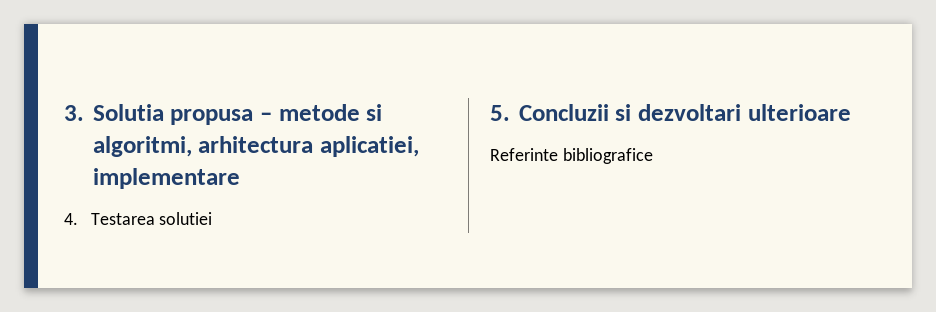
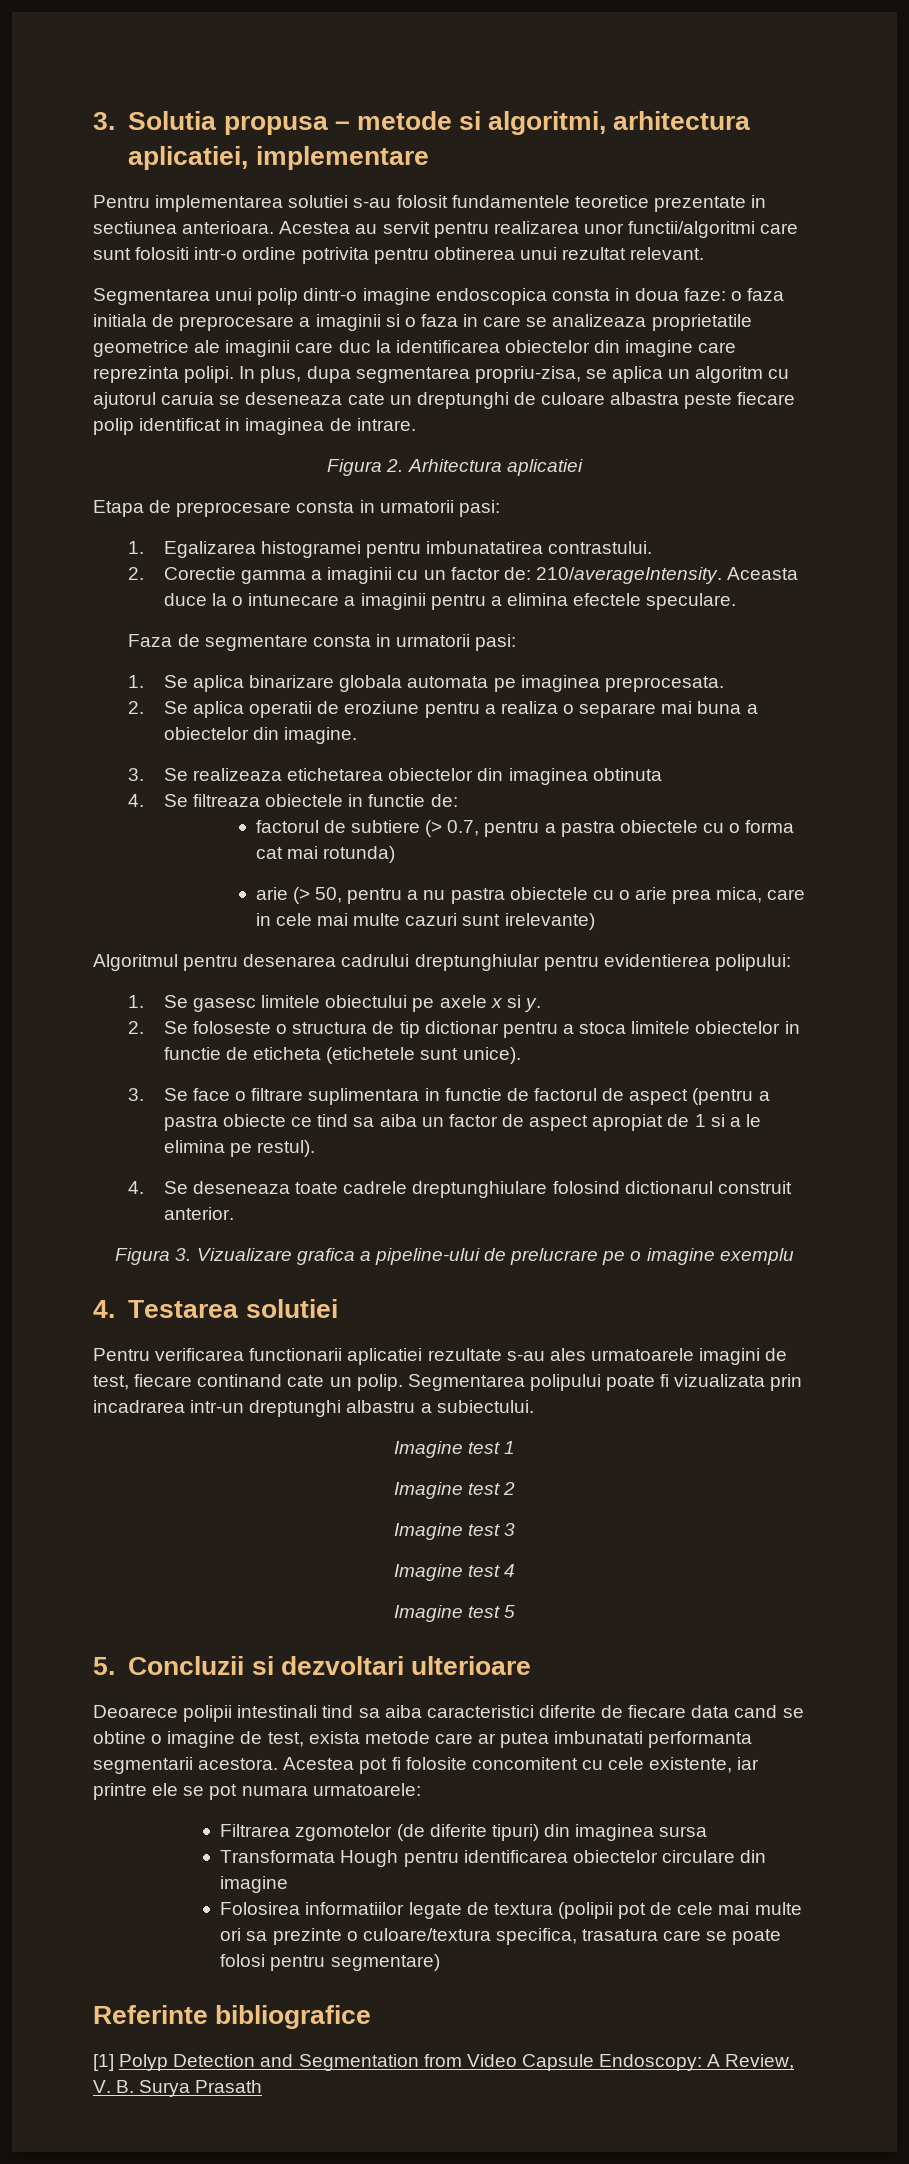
+ Pentru implementarea solutiei s-au folosit fundamentele teoretice prezentate in sectiunea anterioara. Acestea au servit pentru realizarea unor functii/algoritmi care sunt folositi intr-o ordine potrivita pentru obtinerea unui rezultat relevant.
+ Segmentarea unui polip dintr-o imagine endoscopica consta in doua faze: o faza initiala de preprocesare a imaginii si o faza in care se analizeaza proprietatile geometrice ale imaginii care duc la identificarea obiectelor din imagine care reprezinta polipi. In plus, dupa segmentarea propriu-zisa, se aplica un algoritm cu ajutorul caruia se deseneaza cate un dreptunghi de culoare albastra peste fiecare polip identificat in imaginea de intrare.
+ Figura 2. Arhitectura aplicatiei
+ Etapa de preprocesare consta in urmatorii pasi:
+ 1. Egalizarea histogramei pentru imbunatatirea contrastului.
+ 2. Corectie gamma a imaginii cu un factor de: 210/averageIntensity. Aceasta duce la o intunecare a imaginii pentru a elimina efectele speculare.
+ Faza de segmentare consta in urmatorii pasi:
+ 1. Se aplica binarizare globala automata pe imaginea preprocesata.
+ 2. Se aplica operatii de eroziune pentru a realiza o separare mai buna a obiectelor din imagine.
+ 3. Se realizeaza etichetarea obiectelor din imaginea obtinuta
+ 4. Se filtreaza obiectele in functie de:
+ factorul de subtiere (> 0.7, pentru a pastra obiectele cu o forma cat mai rotunda)
+ arie (> 50, pentru a nu pastra obiectele cu o arie prea mica, care in cele mai multe cazuri sunt irelevante)
+ Algoritmul pentru desenarea cadrului dreptunghiular pentru evidentierea polipului:
+ 1. Se gasesc limitele obiectului pe axele x si y.
+ 2. Se foloseste o structura de tip dictionar pentru a stoca limitele obiectelor in functie de eticheta (etichetele sunt unice).
+ 3. Se face o filtrare suplimentara in functie de factorul de aspect (pentru a pastra obiecte ce tind sa aiba un factor de aspect apropiat de 1 si a le elimina pe restul).
+ 4. Se deseneaza toate cadrele dreptunghiulare folosind dictionarul construit anterior.
+ Figura 3. Vizualizare grafica a pipeline-ului de prelucrare pe o imagine exemplu
  4. Testarea solutiei
+ Pentru verificarea functionarii aplicatiei rezultate s-au ales urmatoarele imagini de test, fiecare continand cate un polip. Segmentarea polipului poate fi vizualizata prin incadrarea intr-un dreptunghi albastru a subiectului.
+ Imagine test 1
+ Imagine test 2
+ Imagine test 3
+ Imagine test 4
+ Imagine test 5
+ Deoarece polipii intestinali tind sa aiba caracteristici diferite de fiecare data cand se obtine o imagine de test, exista metode care ar putea imbunatati performanta segmentarii acestora. Acestea pot fi folosite concomitent cu cele existente, iar printre ele se pot numara urmatoarele:
+ Filtrarea zgomotelor (de diferite tipuri) din imaginea sursa
+ Transformata Hough pentru identificarea obiectelor circulare din imagine
+ Folosirea informatiilor legate de textura (polipii pot de cele mai multe ori sa prezinte o culoare/textura specifica, trasatura care se poate folosi pentru segmentare)
  Referinte bibliografice
+ [1] Polyp Detection and Segmentation from Video Capsule Endoscopy: A Review, V. B. Surya Prasath

